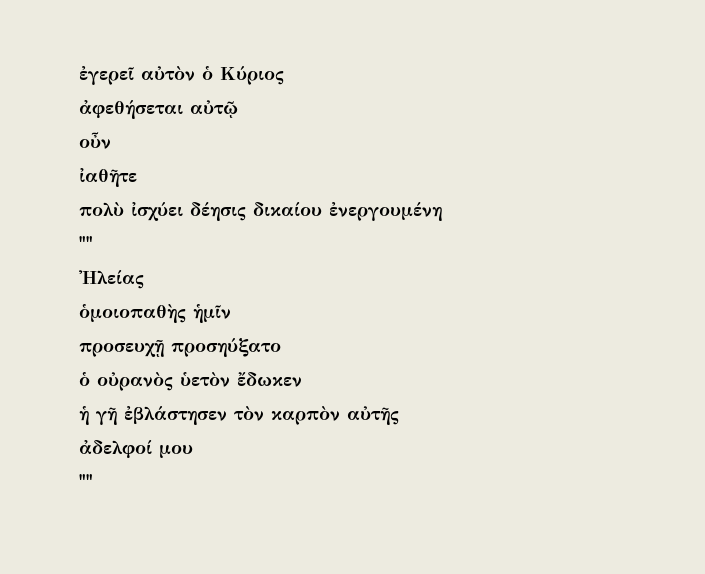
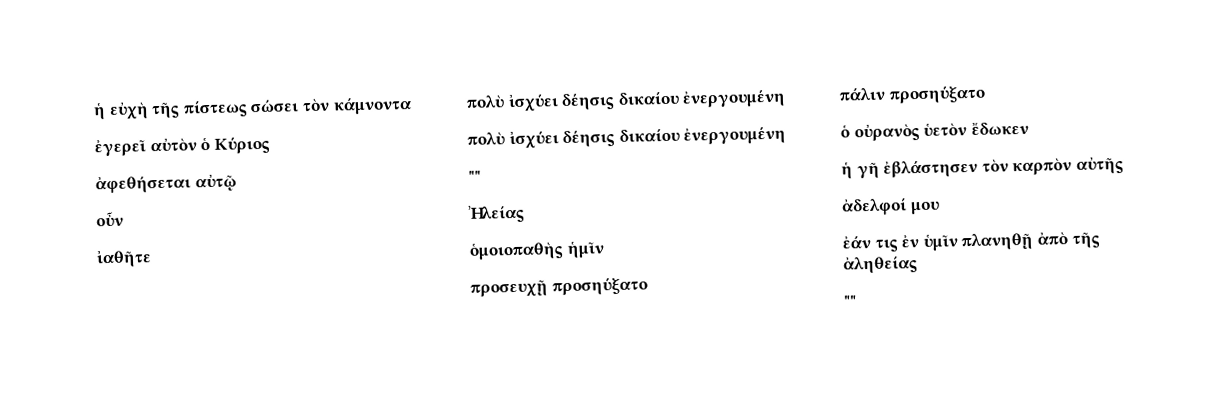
+ ἡ εὐχὴ τῆς πίστεως σώσει τὸν κάμνοντα
  ἰαθῆτε
+ πολὺ ἰσχύει δέησις δικαίου ἐνεργουμένη
+ πάλιν προσηύξατο
+ ἐάν τις ἐν ὑμῖν πλανηθῇ ἀπὸ τῆς ἀληθείας

